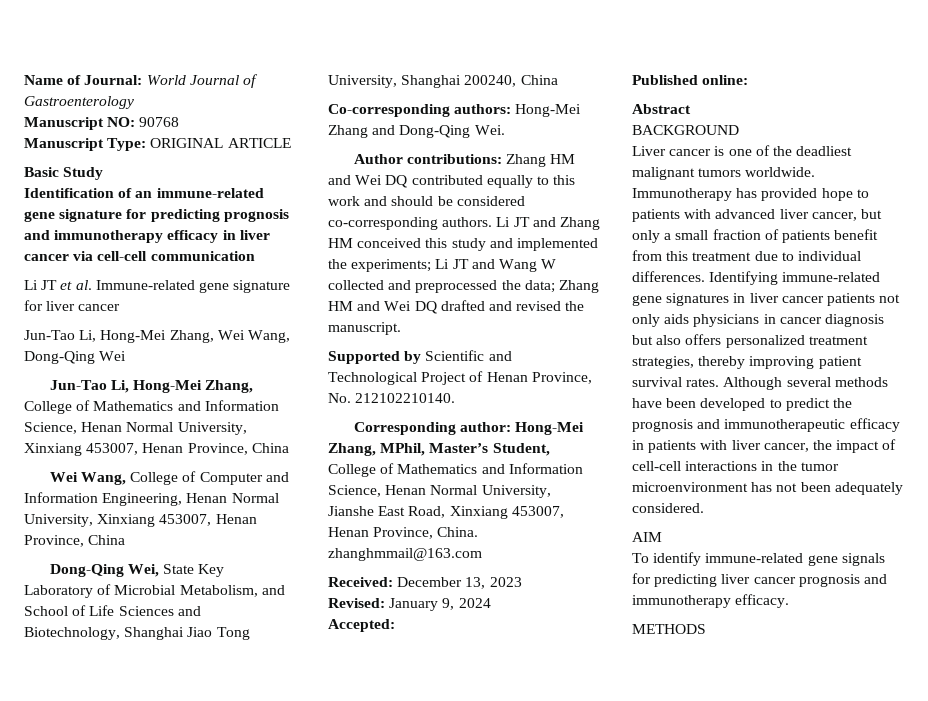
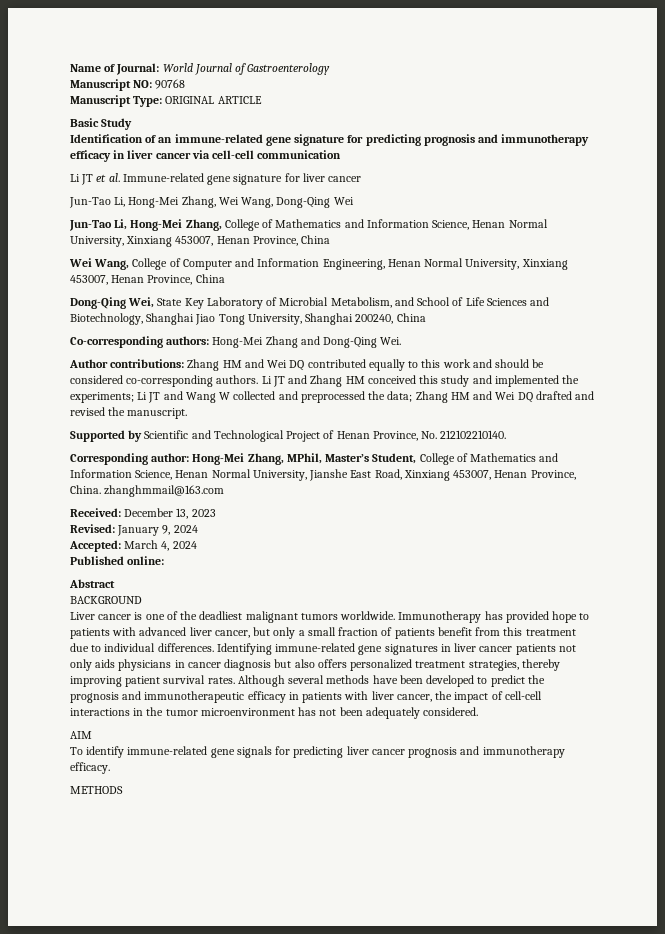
- Accepted:
+ Accepted: March 4, 2024

